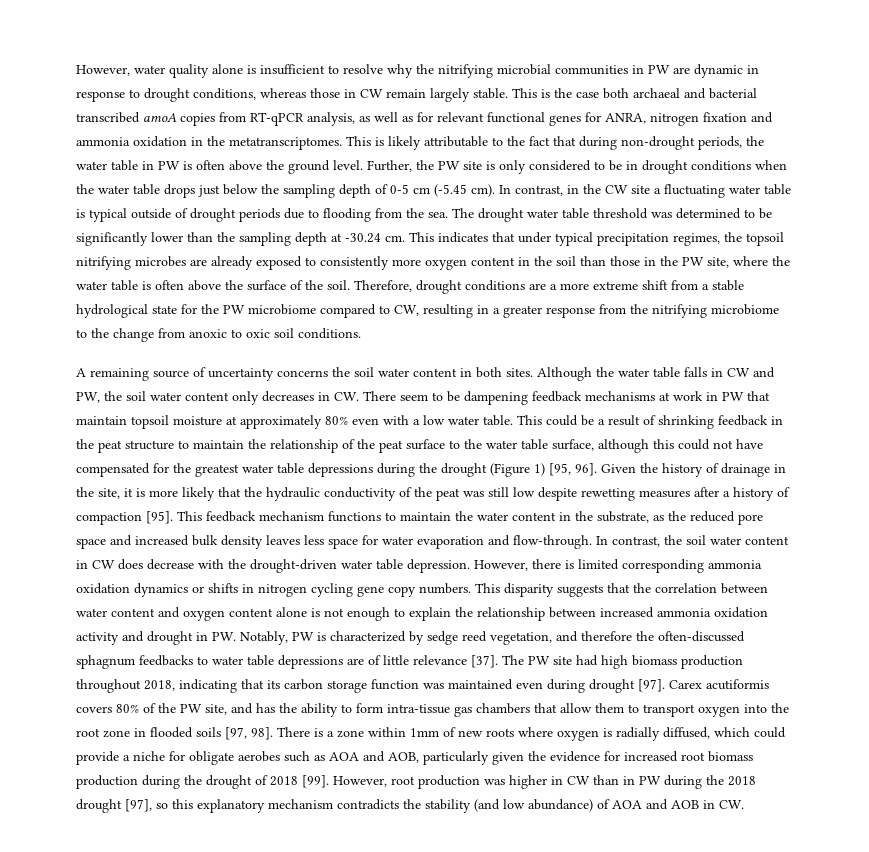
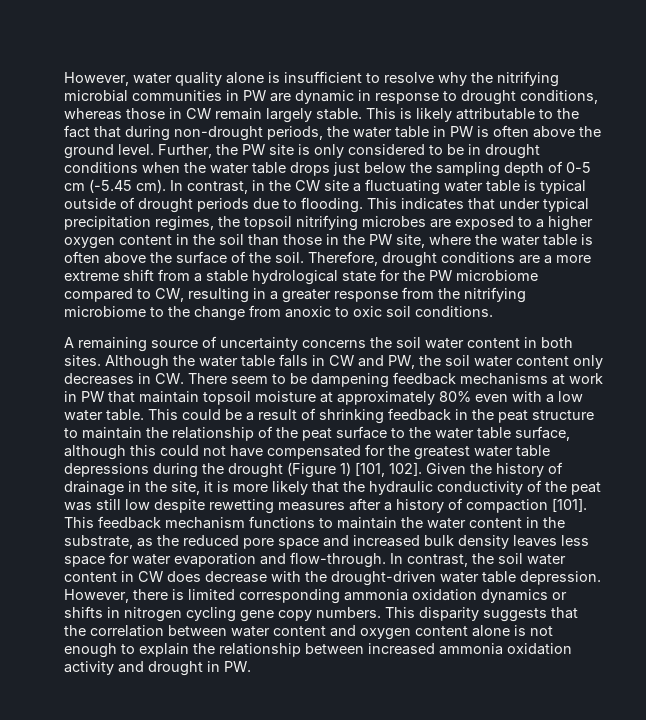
- This is the case both archaeal and bacterial transcribed amoA copies from RT-qPCR analysis, as well as for relevant functional genes for ANRA, nitrogen fixation and ammonia oxidation in the metatranscriptomes. This is likely attributable to the fact that during non-drought periods, the water table in PW is often above the ground level.
+ This is likely attributable to the fact that during non-drought periods, the water table in PW is often above the ground level.
- In contrast, in the CW site a fluctuating water table is typical outside of drought periods due to flooding from the sea. The drought water table threshold was determined to be significantly lower than the sampling depth at -30.24 cm.
+ In contrast, in the CW site a fluctuating water table is typical outside of drought periods due to flooding.
- This indicates that under typical precipitation regimes, the topsoil nitrifying microbes are already exposed to consistently more oxygen content in the soil than those in the PW site, where the water table is often above the surface of the soil.
+ This indicates that under typical precipitation regimes, the topsoil nitrifying microbes are exposed to a higher oxygen content in the soil than those in the PW site, where the water table is often above the surface of the soil.
- This could be a result of shrinking feedback in the peat structure to maintain the relationship of the peat surface to the water table surface, although this could not have compensated for the greatest water table depressions during the drought (Figure 1) [95, 96].
+ This could be a result of shrinking feedback in the peat structure to maintain the relationship of the peat surface to the water table surface, although this could not have compensated for the greatest water table depressions during the drought (Figure 1) [101, 102].
- Given the history of drainage in the site, it is more likely that the hydraulic conductivity of the peat was still low despite rewetting measures after a history of compaction [95].
+ Given the history of drainage in the site, it is more likely that the hydraulic conductivity of the peat was still low despite rewetting measures after a history of compaction [101].
- This disparity suggests that the correlation between water content and oxygen content alone is not enough to explain the relationship between increased ammonia oxidation activity and drought in PW. Notably, PW is characterized by sedge reed vegetation, and therefore the often-discussed sphagnum feedbacks to water table depressions are of little relevance [37]. The PW site had high biomass production throughout 2018, indicating that its carbon storage function was maintained even during drought [97]. Carex acutiformis covers 80% of the PW site, and has the ability to form intra-tissue gas chambers that allow them to transport oxygen into the root zone in flooded soils [97, 98]. There is a zone within 1mm of new roots where oxygen is radially diffused, which could provide a niche for obligate aerobes such as AOA and AOB, particularly given the evidence for increased root biomass production during the drought of 2018 [99]. However, root production was higher in CW than in PW during the 2018 drought [97], so this explanatory mechanism contradicts the stability (and low abundance) of AOA and AOB in CW.
+ This disparity suggests that the correlation between water content and oxygen content alone is not enough to explain the relationship between increased ammonia oxidation activity and drought in PW.

